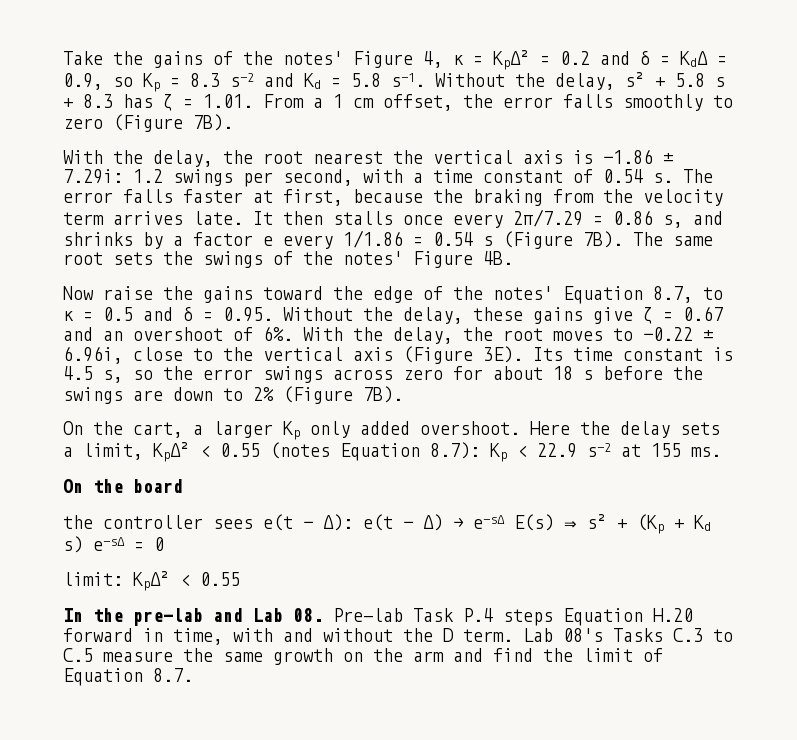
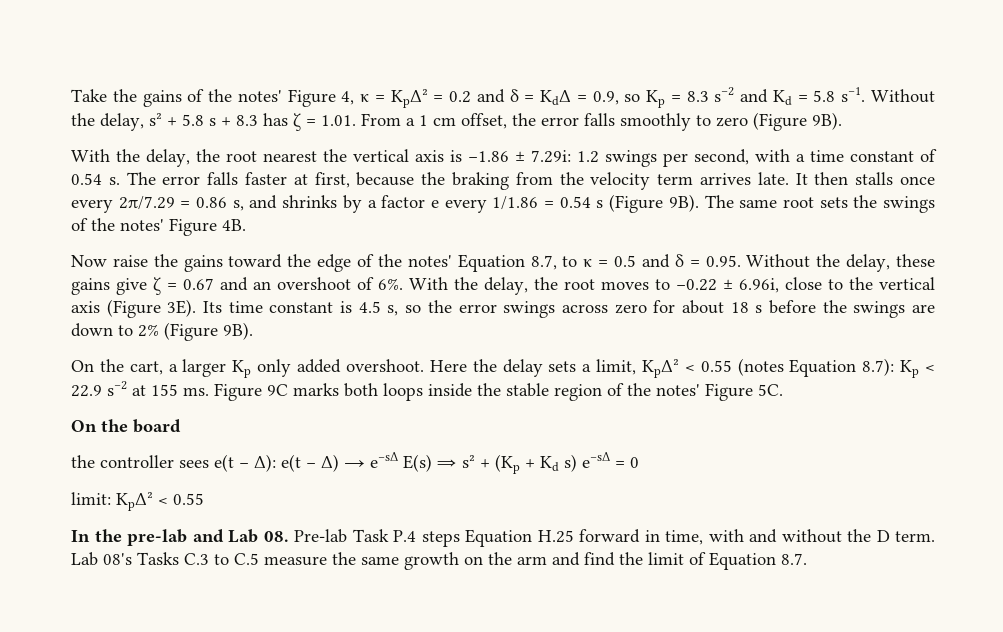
- Without the delay, s² + 5.8 s + 8.3 has ζ = 1.01. From a 1 cm offset, the error falls smoothly to zero (Figure 7B).
+ Without the delay, s² + 5.8 s + 8.3 has ζ = 1.01. From a 1 cm offset, the error falls smoothly to zero (Figure 9B).
- It then stalls once every 2π/7.29 = 0.86 s, and shrinks by a factor e every 1/1.86 = 0.54 s (Figure 7B).
+ It then stalls once every 2π/7.29 = 0.86 s, and shrinks by a factor e every 1/1.86 = 0.54 s (Figure 9B).
- Its time constant is 4.5 s, so the error swings across zero for about 18 s before the swings are down to 2% (Figure 7B).
+ Its time constant is 4.5 s, so the error swings across zero for about 18 s before the swings are down to 2% (Figure 9B).
+ Figure 9C marks both loops inside the stable region of the notes' Figure 5C.
- In the pre-lab and Lab 08. Pre-lab Task P.4 steps Equation H.20 forward in time, with and without the D term.
+ In the pre-lab and Lab 08. Pre-lab Task P.4 steps Equation H.25 forward in time, with and without the D term.

